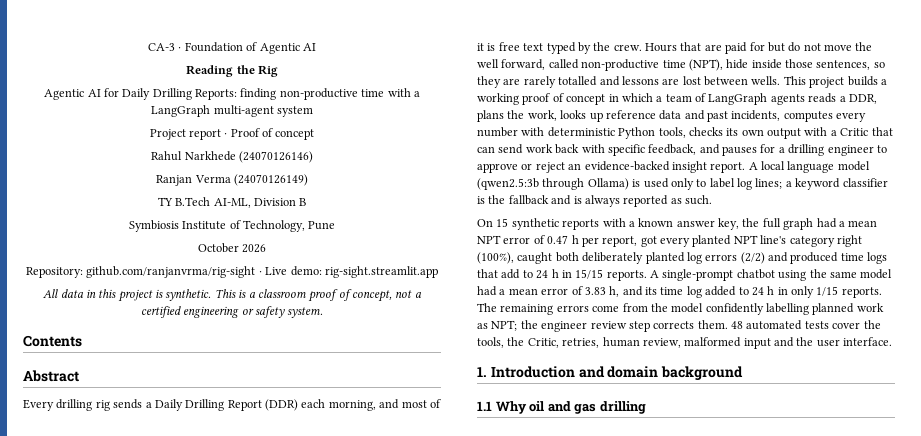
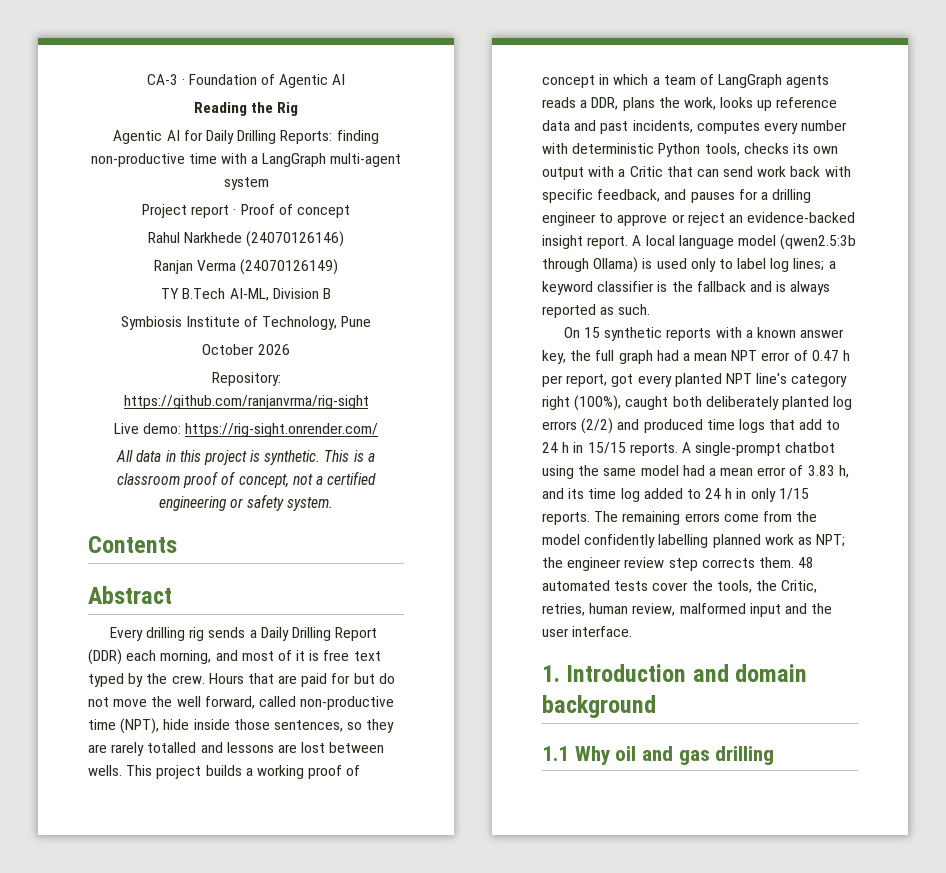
- Repository: github.com/ranjanvrma/rig-sight · Live demo: rig-sight.streamlit.app
+ Repository: https://github.com/ranjanvrma/rig-sight
+ Live demo: https://rig-sight.onrender.com/

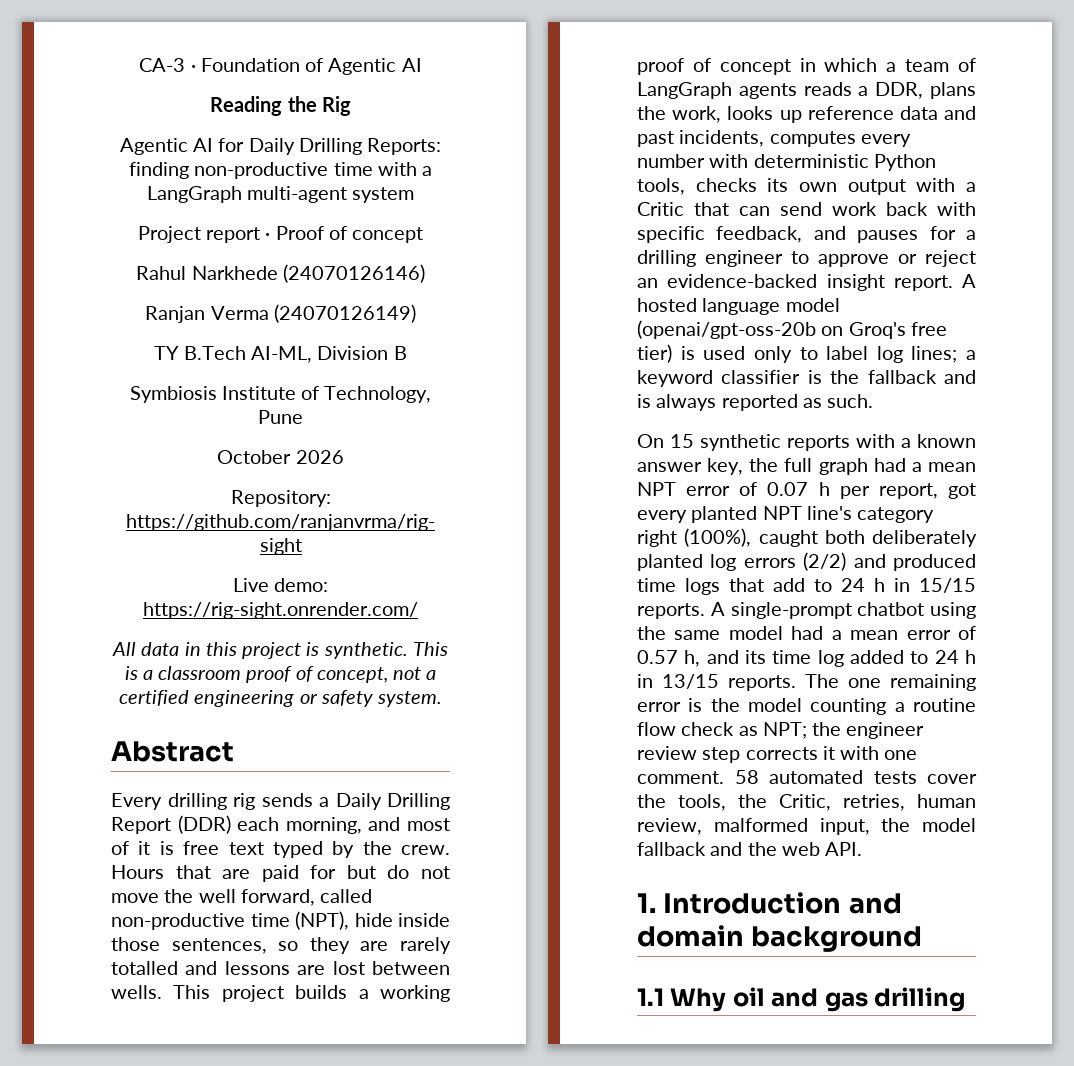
- Contents
- A local language model (qwen2.5:3b through Ollama) is used only to label log lines; a keyword classifier is the fallback and is always reported as such.
+ A hosted language model (openai/gpt-oss-20b on Groq's free tier) is used only to label log lines; a keyword classifier is the fallback and is always reported as such.
- On 15 synthetic reports with a known answer key, the full graph had a mean NPT error of 0.47 h per report, got every planted NPT line's category right (100%), caught both deliberately planted log errors (2/2) and produced time logs that add to 24 h in 15/15 reports.
+ On 15 synthetic reports with a known answer key, the full graph had a mean NPT error of 0.07 h per report, got every planted NPT line's category right (100%), caught both deliberately planted log errors (2/2) and produced time logs that add to 24 h in 15/15 reports.
- A single-prompt chatbot using the same model had a mean error of 3.83 h, and its time log added to 24 h in only 1/15 reports. The remaining errors come from the model confidently labelling planned work as NPT; the engineer review step corrects them. 48 automated tests cover the tools, the Critic, retries, human review, malformed input and the user interface.
+ A single-prompt chatbot using the same model had a mean error of 0.57 h, and its time log added to 24 h in 13/15 reports. The one remaining error is the model counting a routine flow check as NPT; the engineer review step corrects it with one comment. 58 automated tests cover the tools, the Critic, retries, human review, malformed input, the model fallback and the web API.

